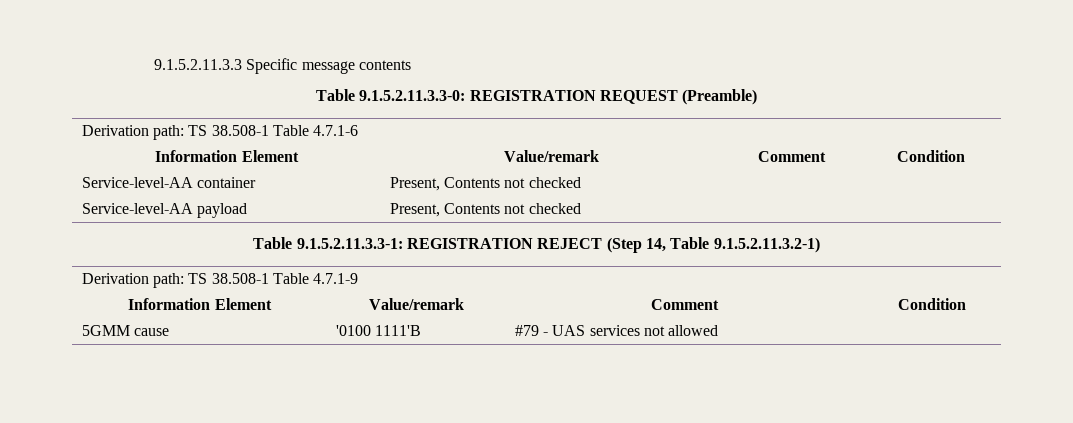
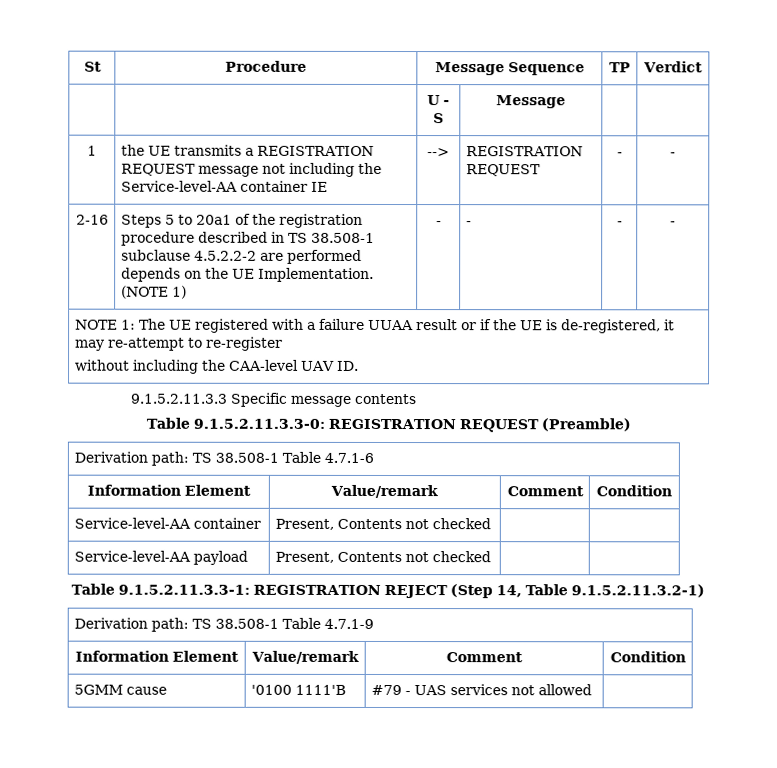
+ St | Procedure | Message Sequence | TP | Verdict
+ | | U - S | Message | |
+ 1 | the UE transmits a REGISTRATION REQUEST message not including the Service-level-AA container IE | --> | REGISTRATION REQUEST | - | -
+ 2-16 | Steps 5 to 20a1 of the registration procedure described in TS 38.508-1 subclause 4.5.2.2-2 are performed depends on the UE Implementation. (NOTE 1) | - | - | - | -
+ NOTE 1: The UE registered with a failure UUAA result or if the UE is de-registered, it may re-attempt to re-register
+ without including the CAA-level UAV ID.

